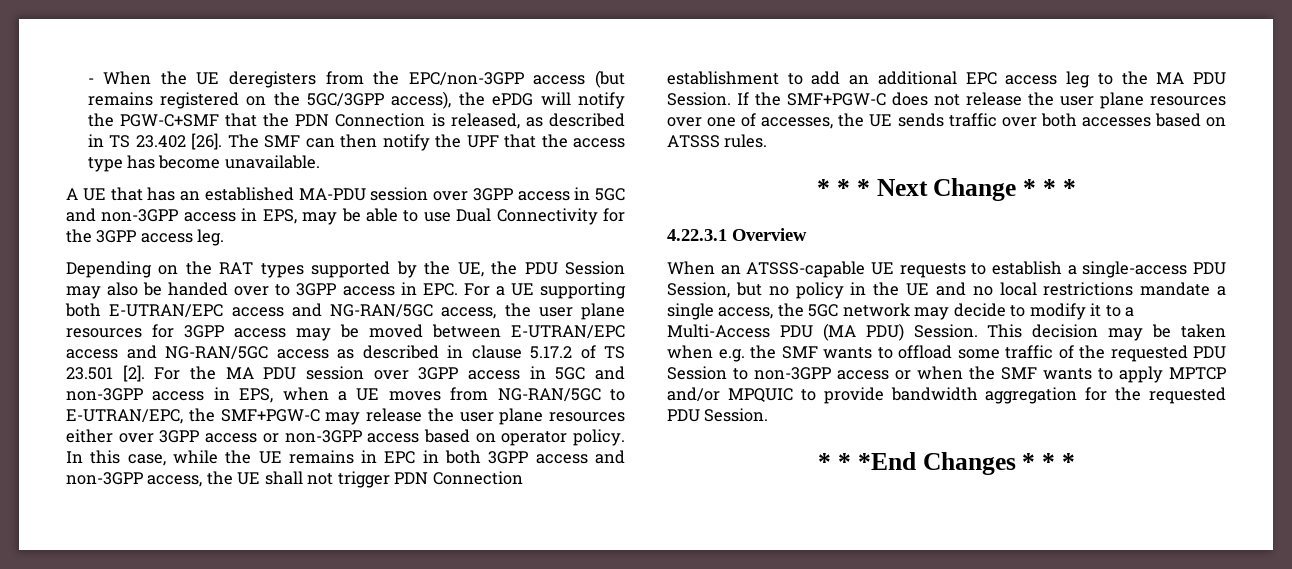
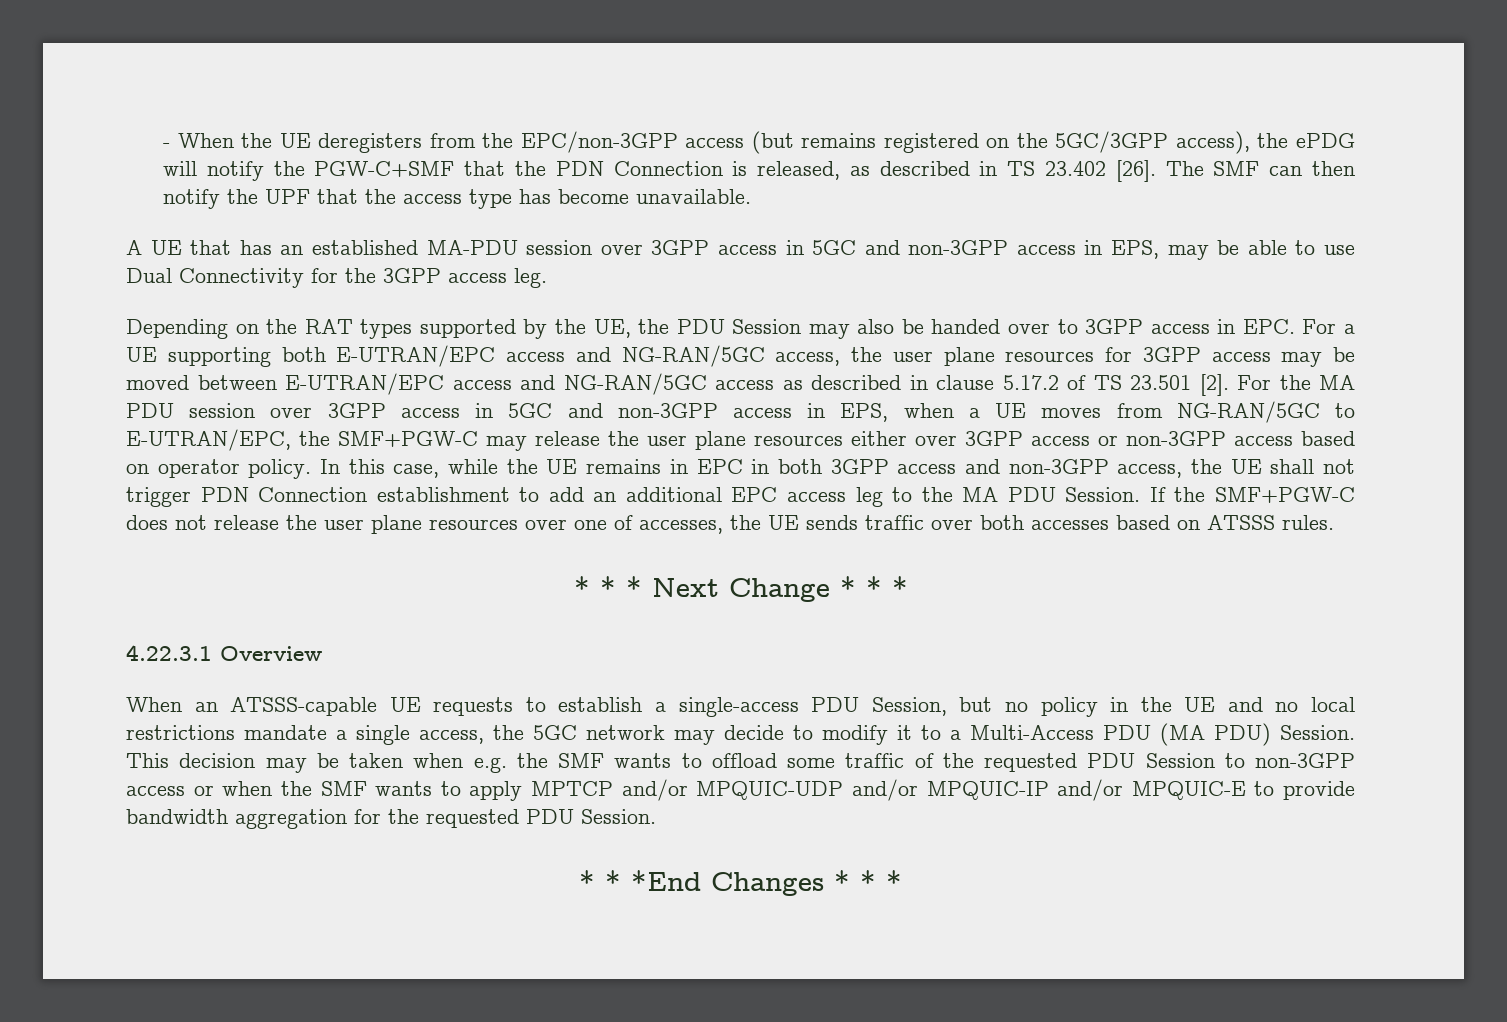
- This decision may be taken when e.g. the SMF wants to offload some traffic of the requested PDU Session to non-3GPP access or when the SMF wants to apply MPTCP and/or MPQUIC to provide bandwidth aggregation for the requested PDU Session.
+ This decision may be taken when e.g. the SMF wants to offload some traffic of the requested PDU Session to non-3GPP access or when the SMF wants to apply MPTCP and/or MPQUIC-UDP and/or MPQUIC-IP and/or MPQUIC-E to provide bandwidth aggregation for the requested PDU Session.

